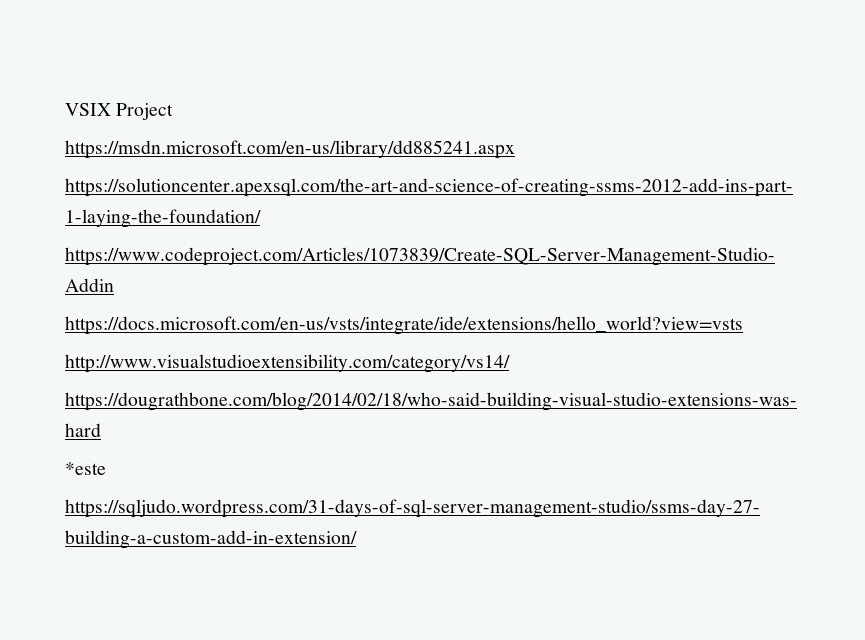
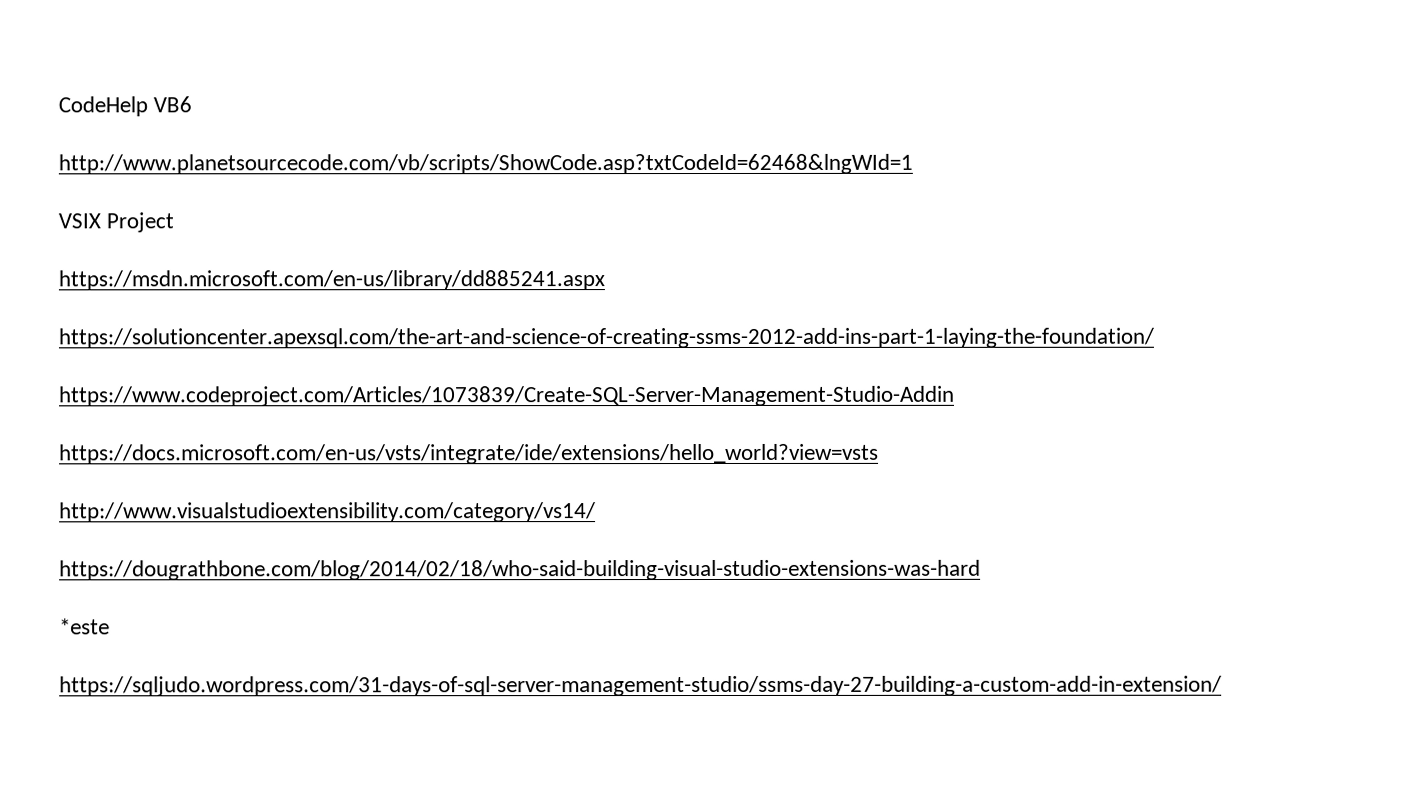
+ CodeHelp VB6
+ http://www.planetsourcecode.com/vb/scripts/ShowCode.asp?txtCodeId=62468&lngWId=1

